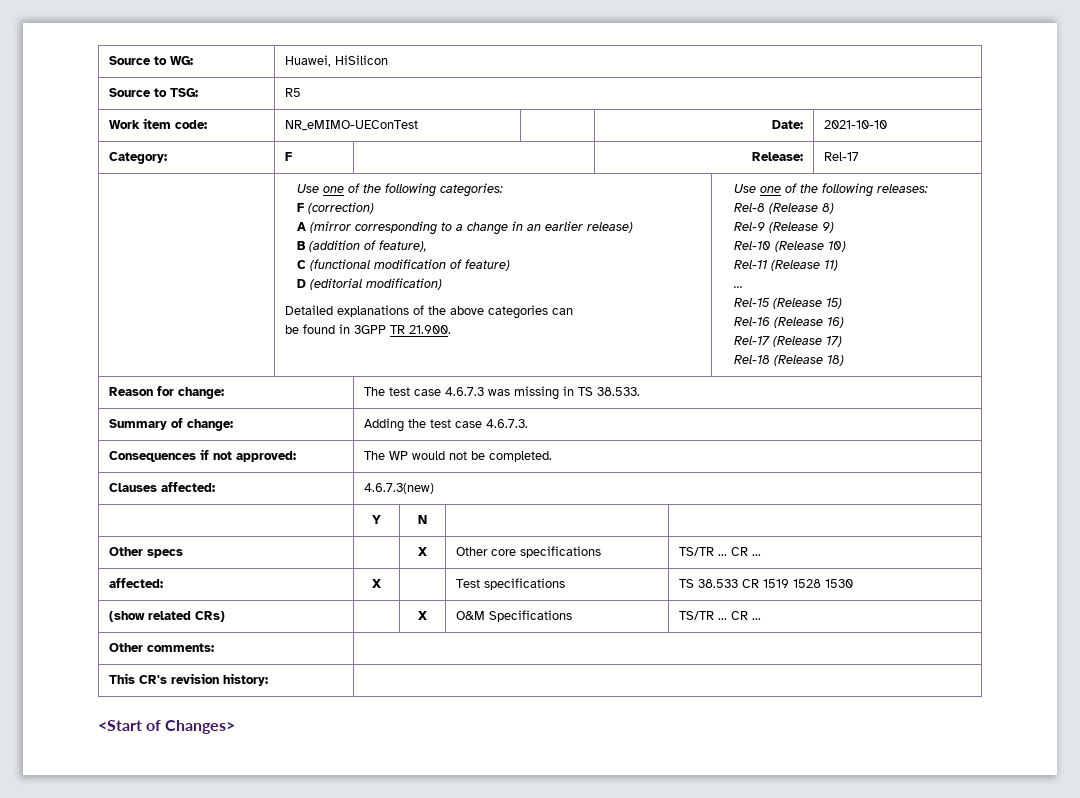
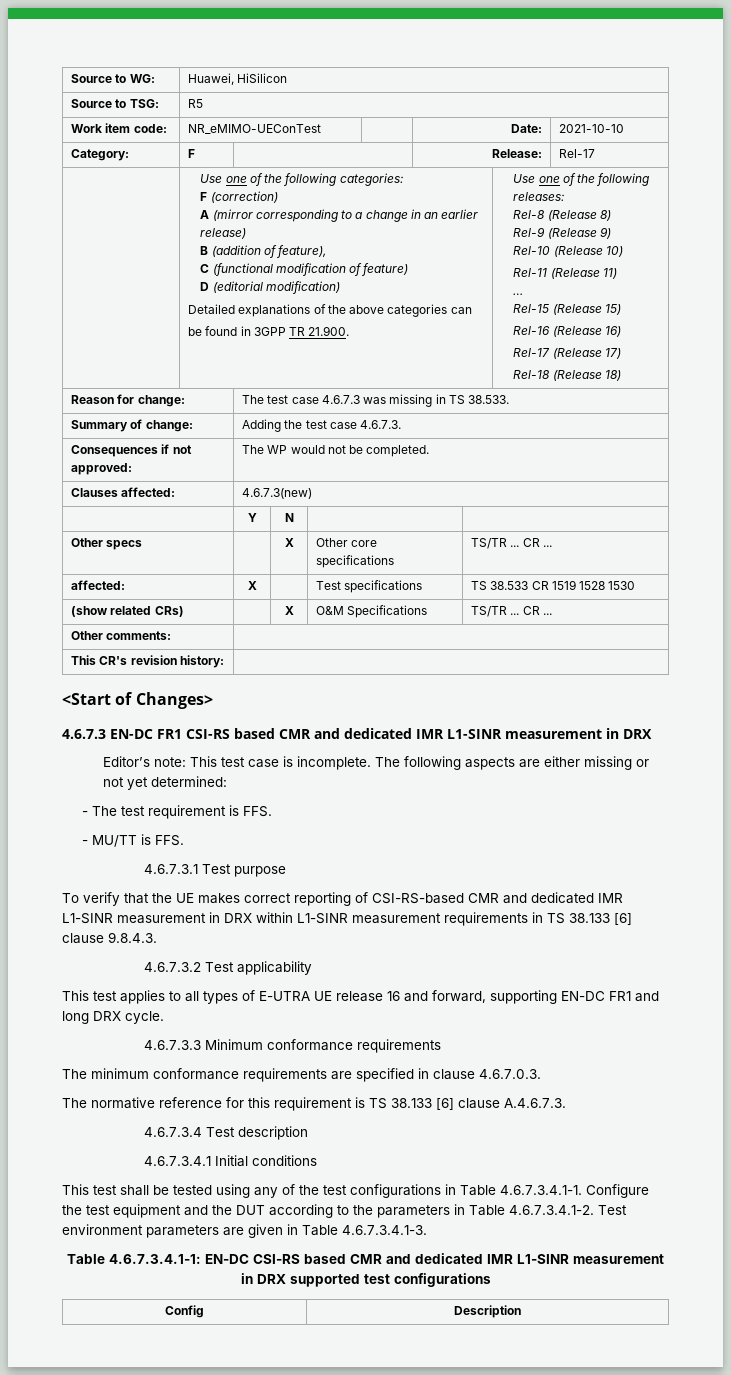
+ 4.6.7.3 EN-DC FR1 CSI-RS based CMR and dedicated IMR L1-SINR measurement in DRX
+ Editor’s note: This test case is incomplete. The following aspects are either missing or not yet determined:
+ - The test requirement is FFS.
+ - MU/TT is FFS.
+ 4.6.7.3.1 Test purpose
+ To verify that the UE makes correct reporting of CSI-RS-based CMR and dedicated IMR L1-SINR measurement in DRX within L1-SINR measurement requirements in TS 38.133 [6] clause 9.8.4.3.
+ 4.6.7.3.2 Test applicability
+ This test applies to all types of E-UTRA UE release 16 and forward, supporting EN-DC FR1 and long DRX cycle.
+ 4.6.7.3.3 Minimum conformance requirements
+ The minimum conformance requirements are specified in clause 4.6.7.0.3.
+ The normative reference for this requirement is TS 38.133 [6] clause A.4.6.7.3.
+ 4.6.7.3.4 Test description
+ 4.6.7.3.4.1 Initial conditions
+ This test shall be tested using any of the test configurations in Table 4.6.7.3.4.1-1. Configure the test equipment and the DUT according to the parameters in Table 4.6.7.3.4.1-2. Test environment parameters are given in Table 4.6.7.3.4.1-3.
+ Table 4.6.7.3.4.1-1: EN-DC CSI-RS based CMR and dedicated IMR L1-SINR measurement in DRX supported test configurations
+ Config | Description

